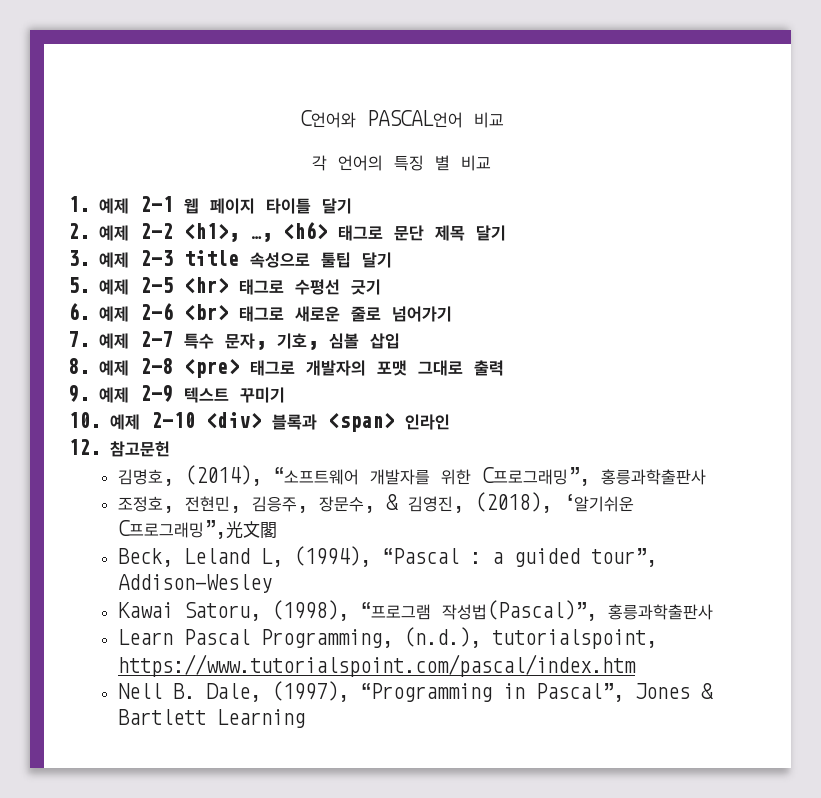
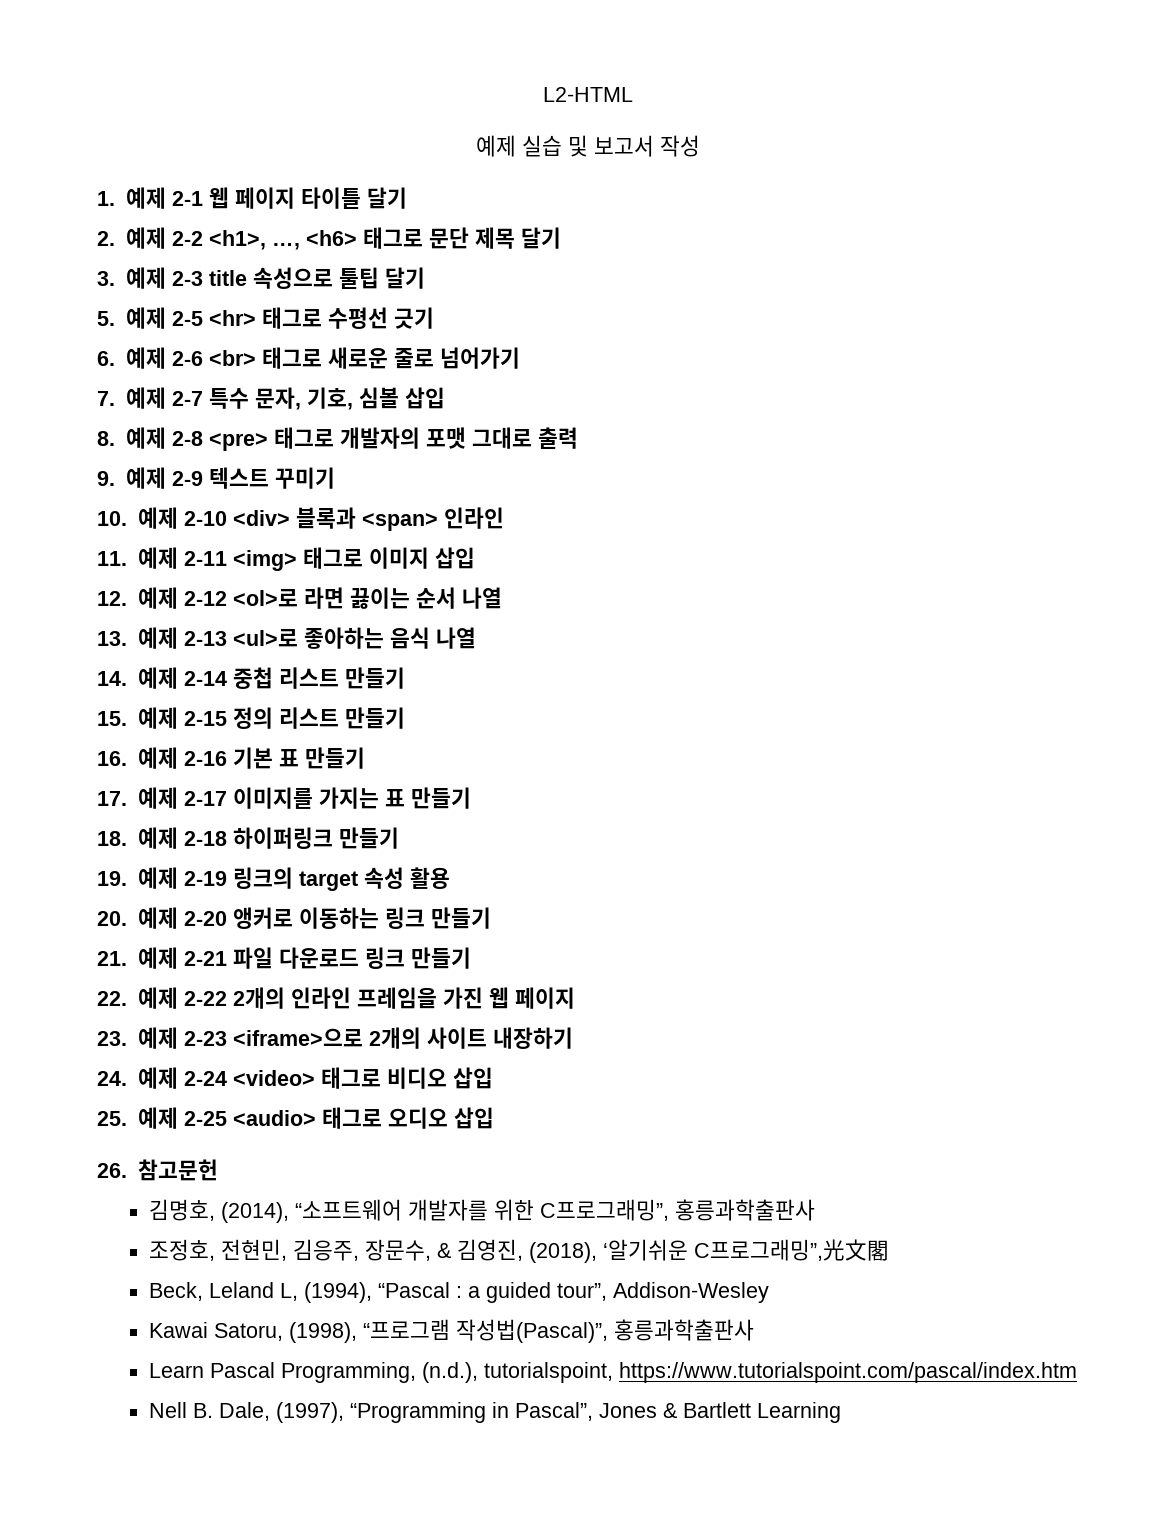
- C언어와 PASCAL언어 비교
- 각 언어의 특징 별 비교
+ L2-HTML
+ 예제 실습 및 보고서 작성
- 12. 참고문헌
+ 11. 예제 2-11 <img> 태그로 이미지 삽입
+ 12. 예제 2-12 <ol>로 라면 끓이는 순서 나열
+ 13. 예제 2-13 <ul>로 좋아하는 음식 나열
+ 14. 예제 2-14 중첩 리스트 만들기
+ 15. 예제 2-15 정의 리스트 만들기
+ 16. 예제 2-16 기본 표 만들기
+ 17. 예제 2-17 이미지를 가지는 표 만들기
+ 18. 예제 2-18 하이퍼링크 만들기
+ 19. 예제 2-19 링크의 target 속성 활용
+ 20. 예제 2-20 앵커로 이동하는 링크 만들기
+ 21. 예제 2-21 파일 다운로드 링크 만들기
+ 22. 예제 2-22 2개의 인라인 프레임을 가진 웹 페이지
+ 23. 예제 2-23 <iframe>으로 2개의 사이트 내장하기
+ 24. 예제 2-24 <video> 태그로 비디오 삽입
+ 25. 예제 2-25 <audio> 태그로 오디오 삽입
+ 26. 참고문헌

